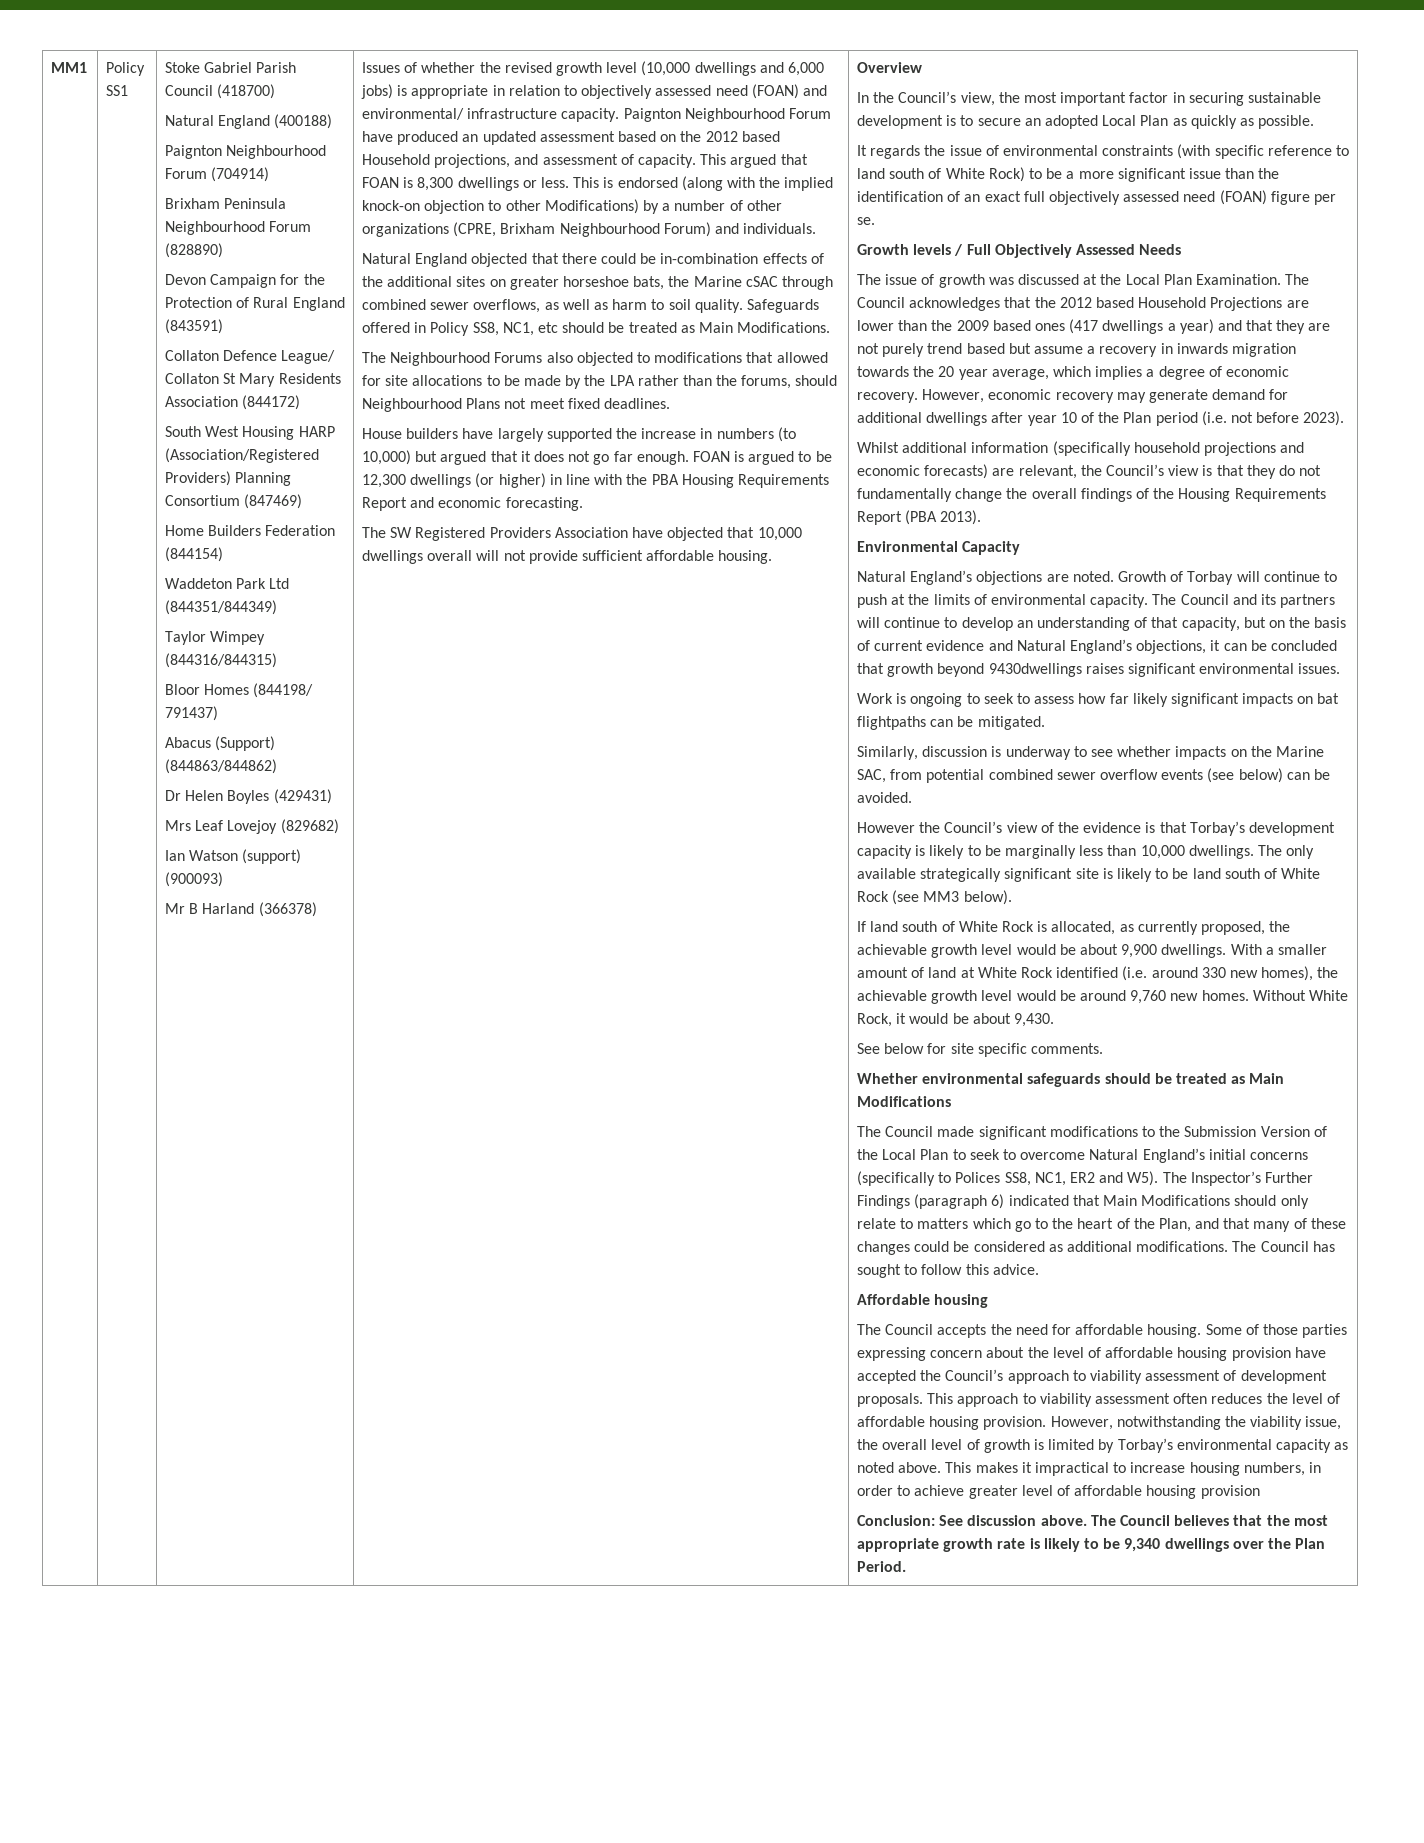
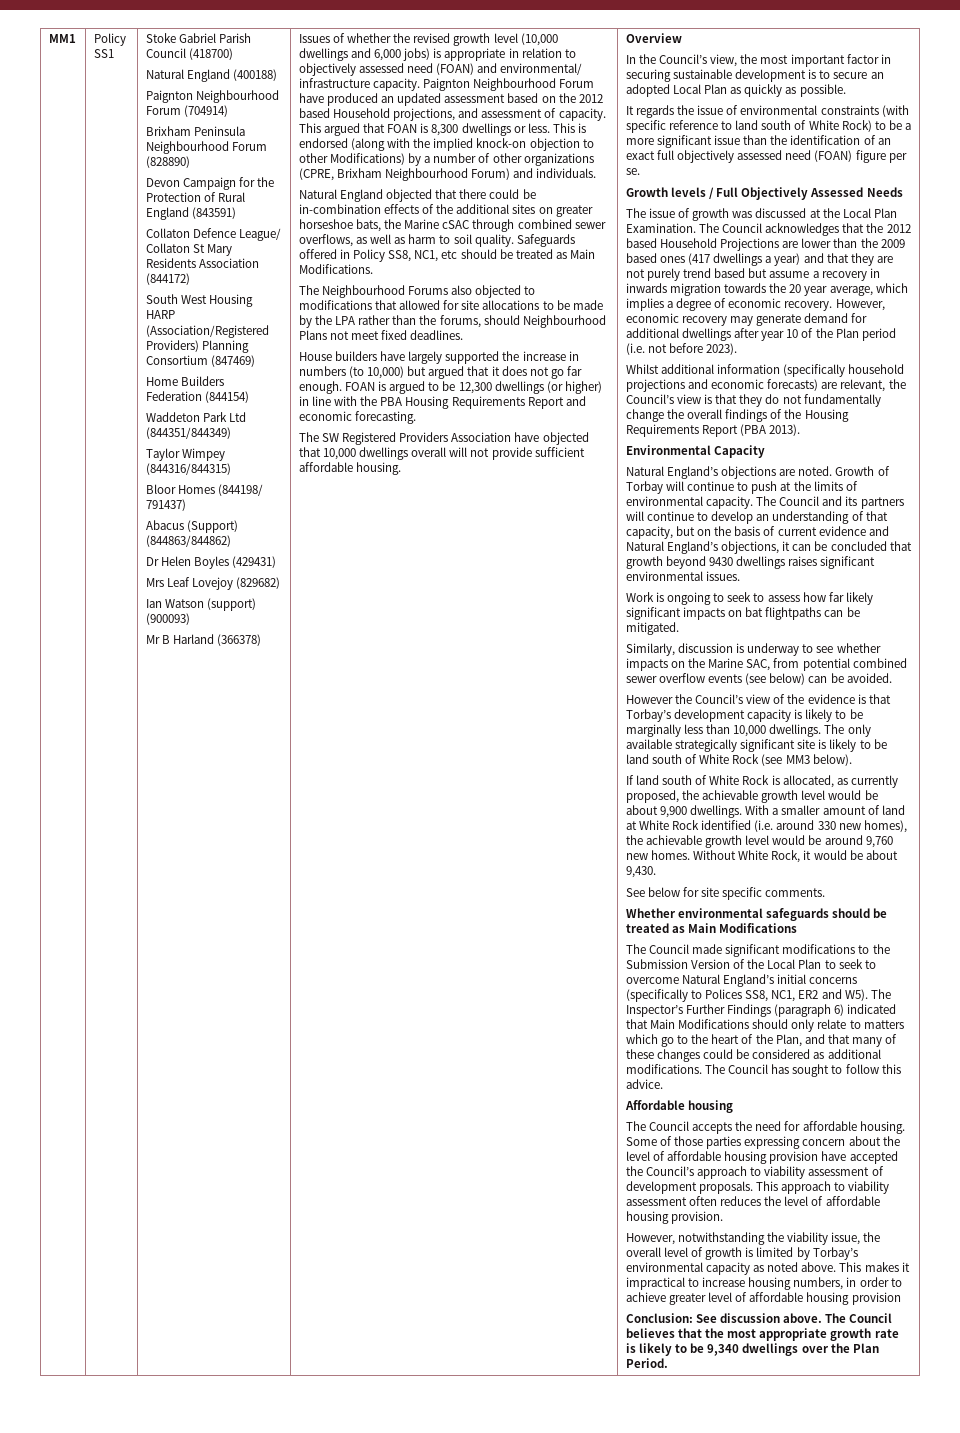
- The Council and its partners will continue to develop an understanding of that capacity, but on the basis of current evidence and Natural England’s objections, it can be concluded that growth beyond 9430dwellings raises significant environmental issues.
+ The Council and its partners will continue to develop an understanding of that capacity, but on the basis of current evidence and Natural England’s objections, it can be concluded that growth beyond 9430 dwellings raises significant environmental issues.
- This approach to viability assessment often reduces the level of affordable housing provision. However, notwithstanding the viability issue, the overall level of growth is limited by Torbay’s environmental capacity as noted above.
+ This approach to viability assessment often reduces the level of affordable housing provision.
+ However, notwithstanding the viability issue, the overall level of growth is limited by Torbay’s environmental capacity as noted above.

